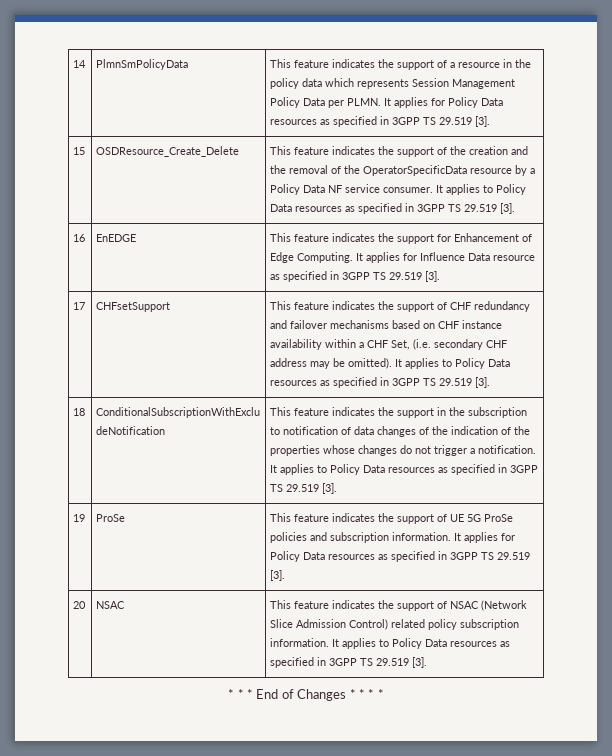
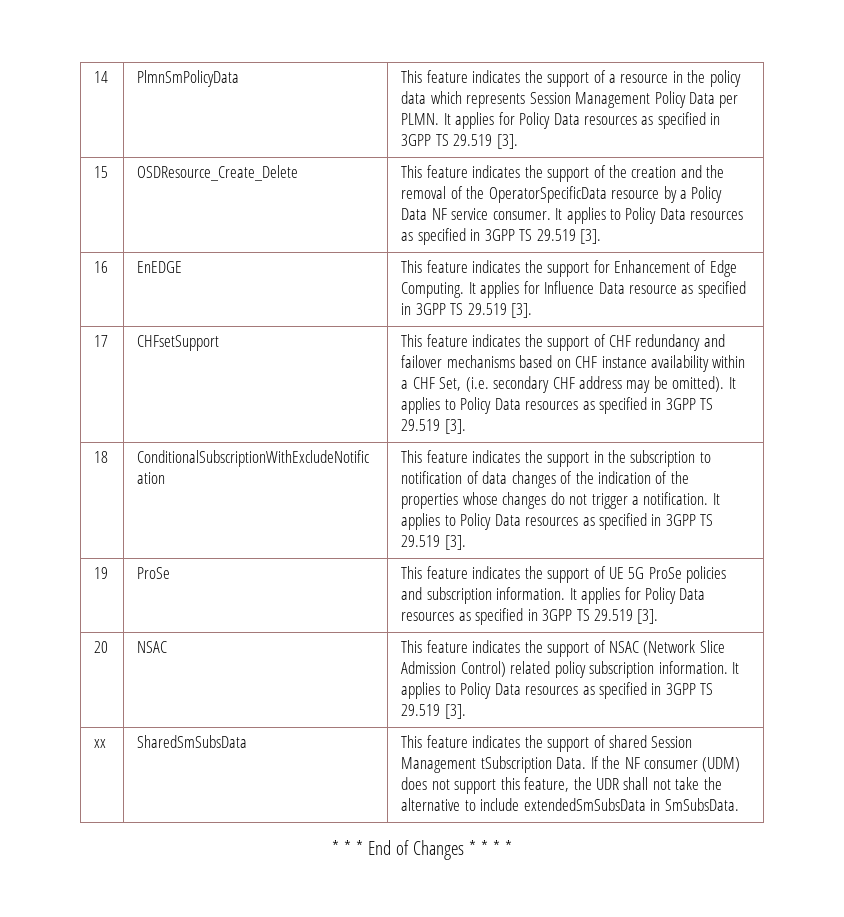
+ xx | SharedSmSubsData | This feature indicates the support of shared Session Management tSubscription Data. If the NF consumer (UDM) does not support this feature, the UDR shall not take the alternative to include extendedSmSubsData in SmSubsData.

